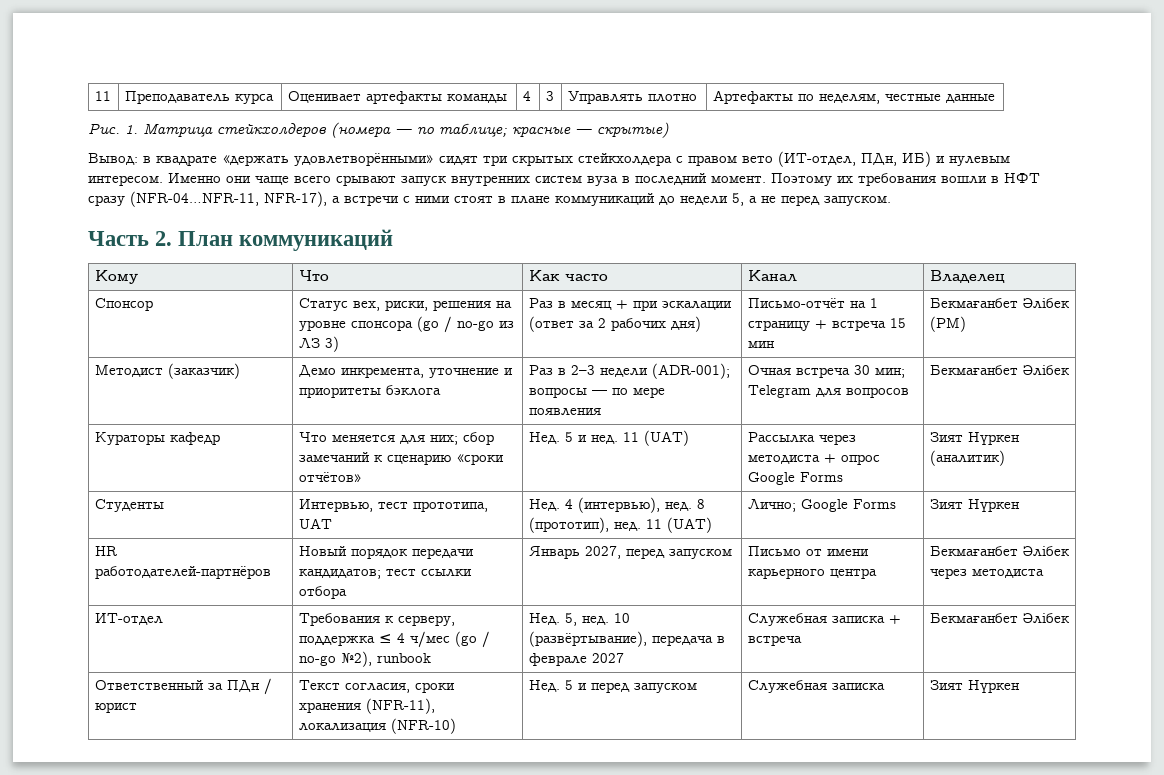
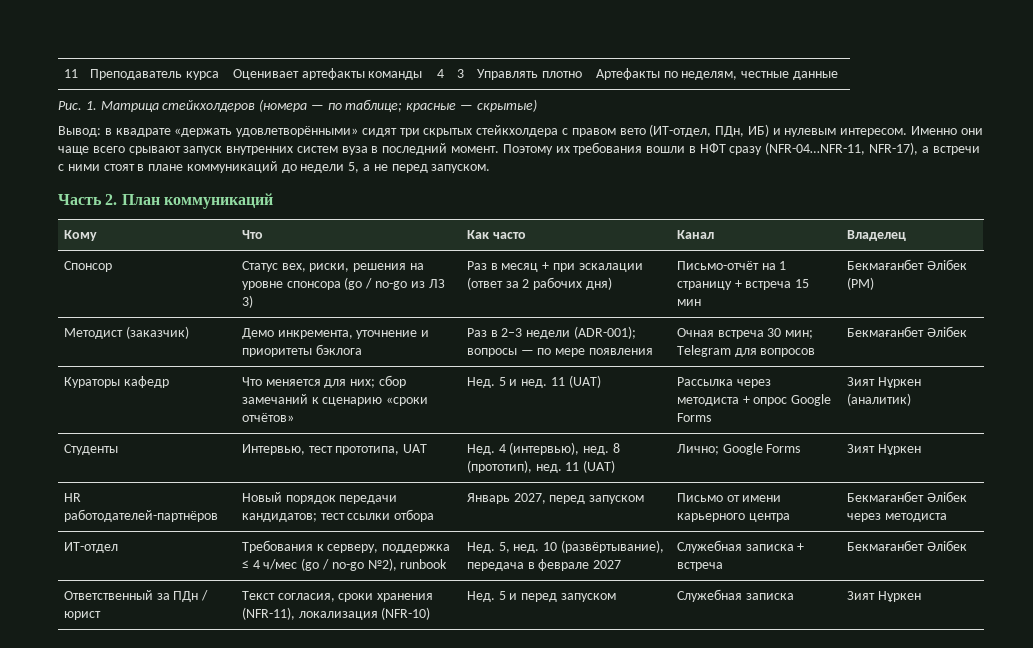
- Кураторы кафедр | Что меняется для них; сбор замечаний к сценарию «сроки отчётов» | Нед. 5 и нед. 11 (UAT) | Рассылка через методиста + опрос Google Forms | Зият Нүркен (аналитик)
+ Кураторы кафедр | Что меняется для них; сбор замечаний к сценарию «сроки отчётов» | Нед. 5 и нед. 11 (UAT) | Рассылка через методиста + опрос Google Forms | Зият Нұркен (аналитик)
- Студенты | Интервью, тест прототипа, UAT | Нед. 4 (интервью), нед. 8 (прототип), нед. 11 (UAT) | Лично; Google Forms | Зият Нүркен
+ Студенты | Интервью, тест прототипа, UAT | Нед. 4 (интервью), нед. 8 (прототип), нед. 11 (UAT) | Лично; Google Forms | Зият Нұркен
- Ответственный за ПДн / юрист | Текст согласия, сроки хранения (NFR-11), локализация (NFR-10) | Нед. 5 и перед запуском | Служебная записка | Зият Нүркен
+ Ответственный за ПДн / юрист | Текст согласия, сроки хранения (NFR-11), локализация (NFR-10) | Нед. 5 и перед запуском | Служебная записка | Зият Нұркен

